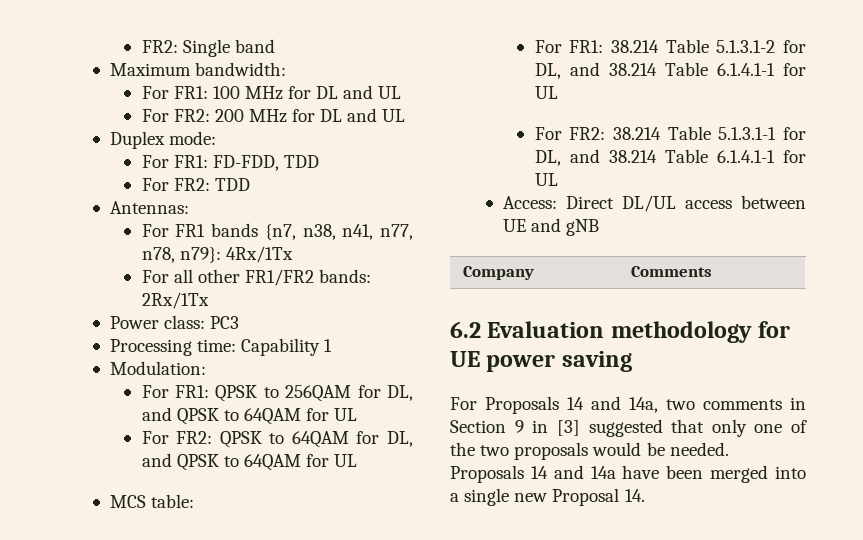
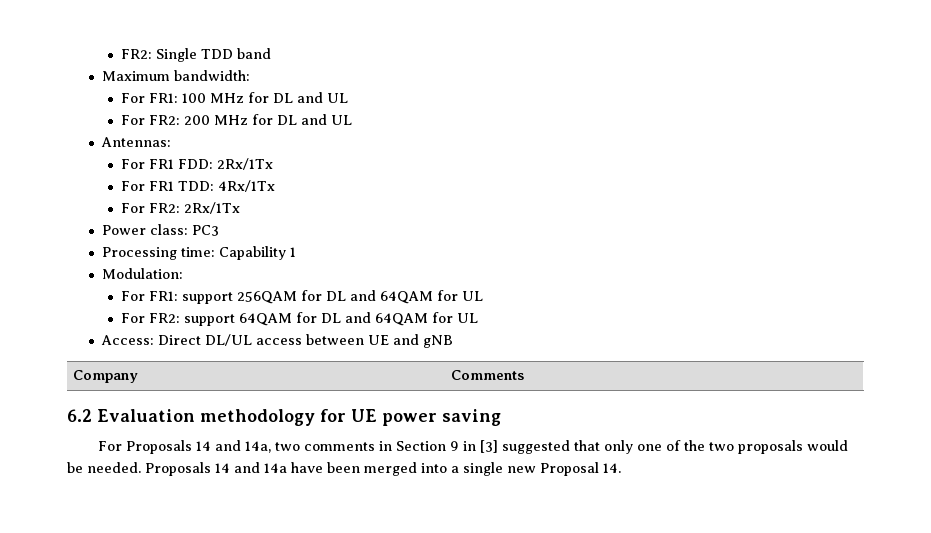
- FR2: Single band
+ FR2: Single TDD band
- Duplex mode:
- For FR1: FD-FDD, TDD
- For FR2: TDD
  Antennas:
- For FR1 bands {n7, n38, n41, n77, n78, n79}: 4Rx/1Tx
- For all other FR1/FR2 bands: 2Rx/1Tx
+ For FR1 FDD: 2Rx/1Tx
+ For FR1 TDD: 4Rx/1Tx
+ For FR2: 2Rx/1Tx
- For FR1: QPSK to 256QAM for DL, and QPSK to 64QAM for UL
+ For FR1: support 256QAM for DL and 64QAM for UL
- For FR2: QPSK to 64QAM for DL, and QPSK to 64QAM for UL
- MCS table:
- For FR1: 38.214 Table 5.1.3.1-2 for DL, and 38.214 Table 6.1.4.1-1 for UL
- For FR2: 38.214 Table 5.1.3.1-1 for DL, and 38.214 Table 6.1.4.1-1 for UL
+ For FR2: support 64QAM for DL and 64QAM for UL

